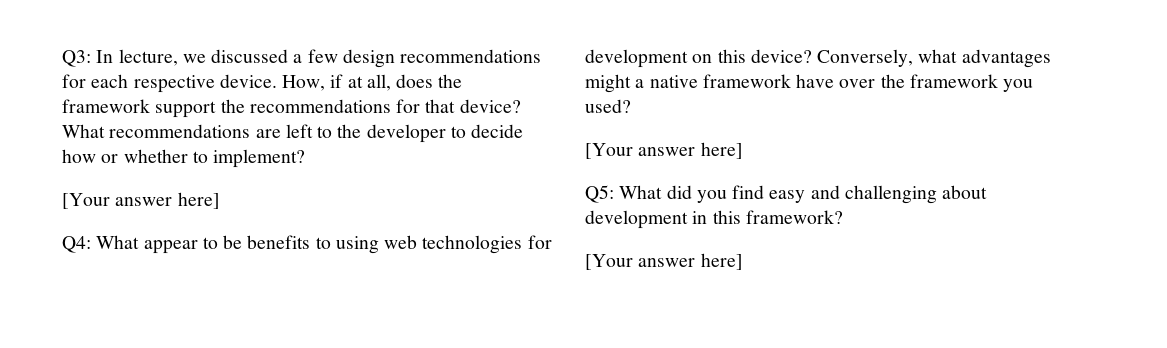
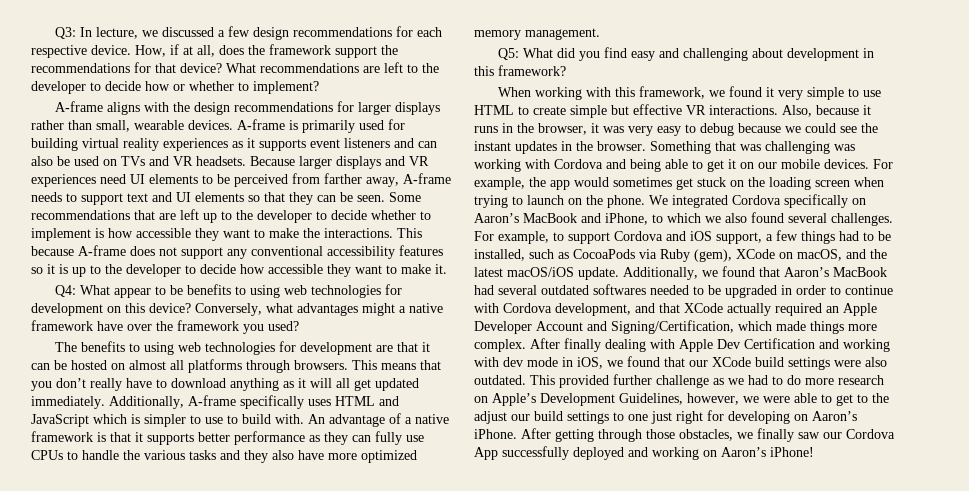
  What recommendations are left to the developer to decide how or whether to implement?
- [Your answer here]
+ A-frame aligns with the design recommendations for larger displays rather than small, wearable devices. A-frame is primarily used for building virtual reality experiences as it supports event listeners and can also be used on TVs and VR headsets. Because larger displays and VR experiences need UI elements to be perceived from farther away, A-frame needs to support text and UI elements so that they can be seen. Some recommendations that are left up to the developer to decide whether to implement is how accessible they want to make the interactions. This because A-frame does not support any conventional accessibility features so it is up to the developer to decide how accessible they want to make it.
  Conversely, what advantages might a native framework have over the framework you used?
- [Your answer here]
+ The benefits to using web technologies for development are that it can be hosted on almost all platforms through browsers. This means that you don’t really have to download anything as it will all get updated immediately. Additionally, A-frame specifically uses HTML and JavaScript which is simpler to use to build with. An advantage of a native framework is that it supports better performance as they can fully use CPUs to handle the various tasks and they also have more optimized memory management.
  Q5: What did you find easy and challenging about development in this framework?
- [Your answer here]
+ When working with this framework, we found it very simple to use HTML to create simple but effective VR interactions. Also, because it runs in the browser, it was very easy to debug because we could see the instant updates in the browser. Something that was challenging was working with Cordova and being able to get it on our mobile devices. For example, the app would sometimes get stuck on the loading screen when trying to launch on the phone. We integrated Cordova specifically on Aaron’s MacBook and iPhone, to which we also found several challenges. For example, to support Cordova and iOS support, a few things had to be installed, such as CocoaPods via Ruby (gem), XCode on macOS, and the latest macOS/iOS update. Additionally, we found that Aaron’s MacBook had several outdated softwares needed to be upgraded in order to continue with Cordova development, and that XCode actually required an Apple Developer Account and Signing/Certification, which made things more complex. After finally dealing with Apple Dev Certification and working with dev mode in iOS, we found that our XCode build settings were also outdated. This provided further challenge as we had to do more research on Apple’s Development Guidelines, however, we were able to get to the adjust our build settings to one just right for developing on Aaron’s iPhone. After getting through those obstacles, we finally saw our Cordova App successfully deployed and working on Aaron’s iPhone!

